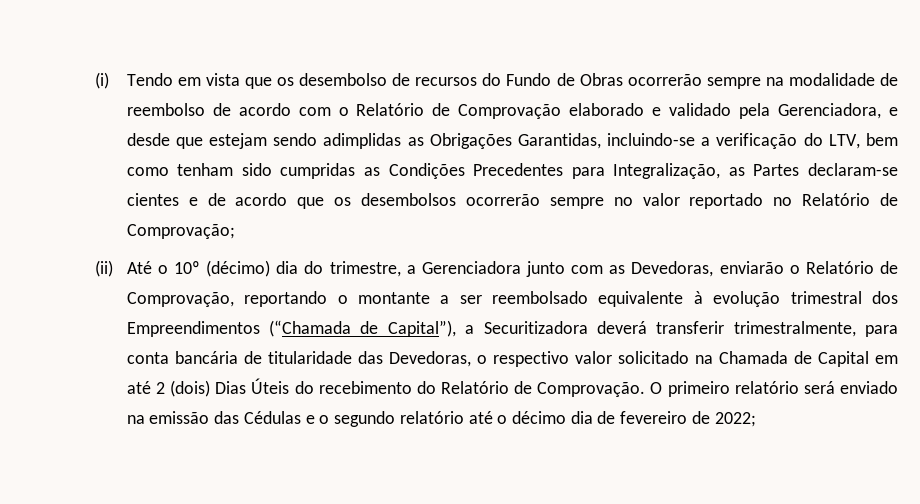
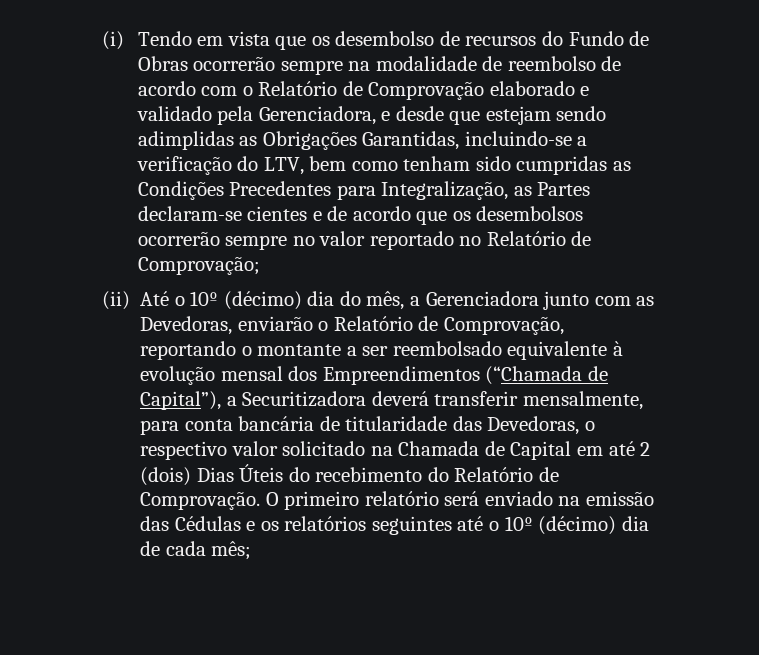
- (ii) Até o 10º (décimo) dia do trimestre, a Gerenciadora junto com as Devedoras, enviarão o Relatório de Comprovação, reportando o montante a ser reembolsado equivalente à evolução trimestral dos Empreendimentos (“Chamada de Capital”), a Securitizadora deverá transferir trimestralmente, para conta bancária de titularidade das Devedoras, o respectivo valor solicitado na Chamada de Capital em até 2 (dois) Dias Úteis do recebimento do Relatório de Comprovação.
+ (ii) Até o 10º (décimo) dia do mês, a Gerenciadora junto com as Devedoras, enviarão o Relatório de Comprovação, reportando o montante a ser reembolsado equivalente à evolução mensal dos Empreendimentos (“Chamada de Capital”), a Securitizadora deverá transferir mensalmente, para conta bancária de titularidade das Devedoras, o respectivo valor solicitado na Chamada de Capital em até 2 (dois) Dias Úteis do recebimento do Relatório de Comprovação.
- O primeiro relatório será enviado na emissão das Cédulas e o segundo relatório até o décimo dia de fevereiro de 2022;
+ O primeiro relatório será enviado na emissão das Cédulas e os relatórios seguintes até o 10º (décimo) dia de cada mês;

